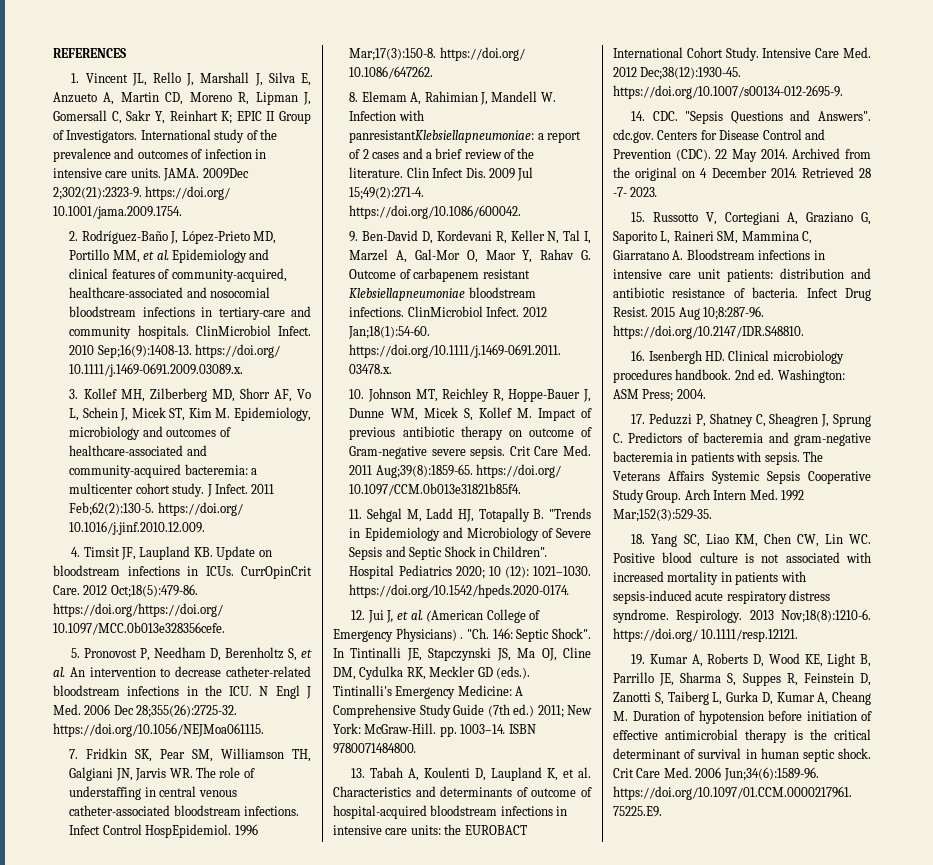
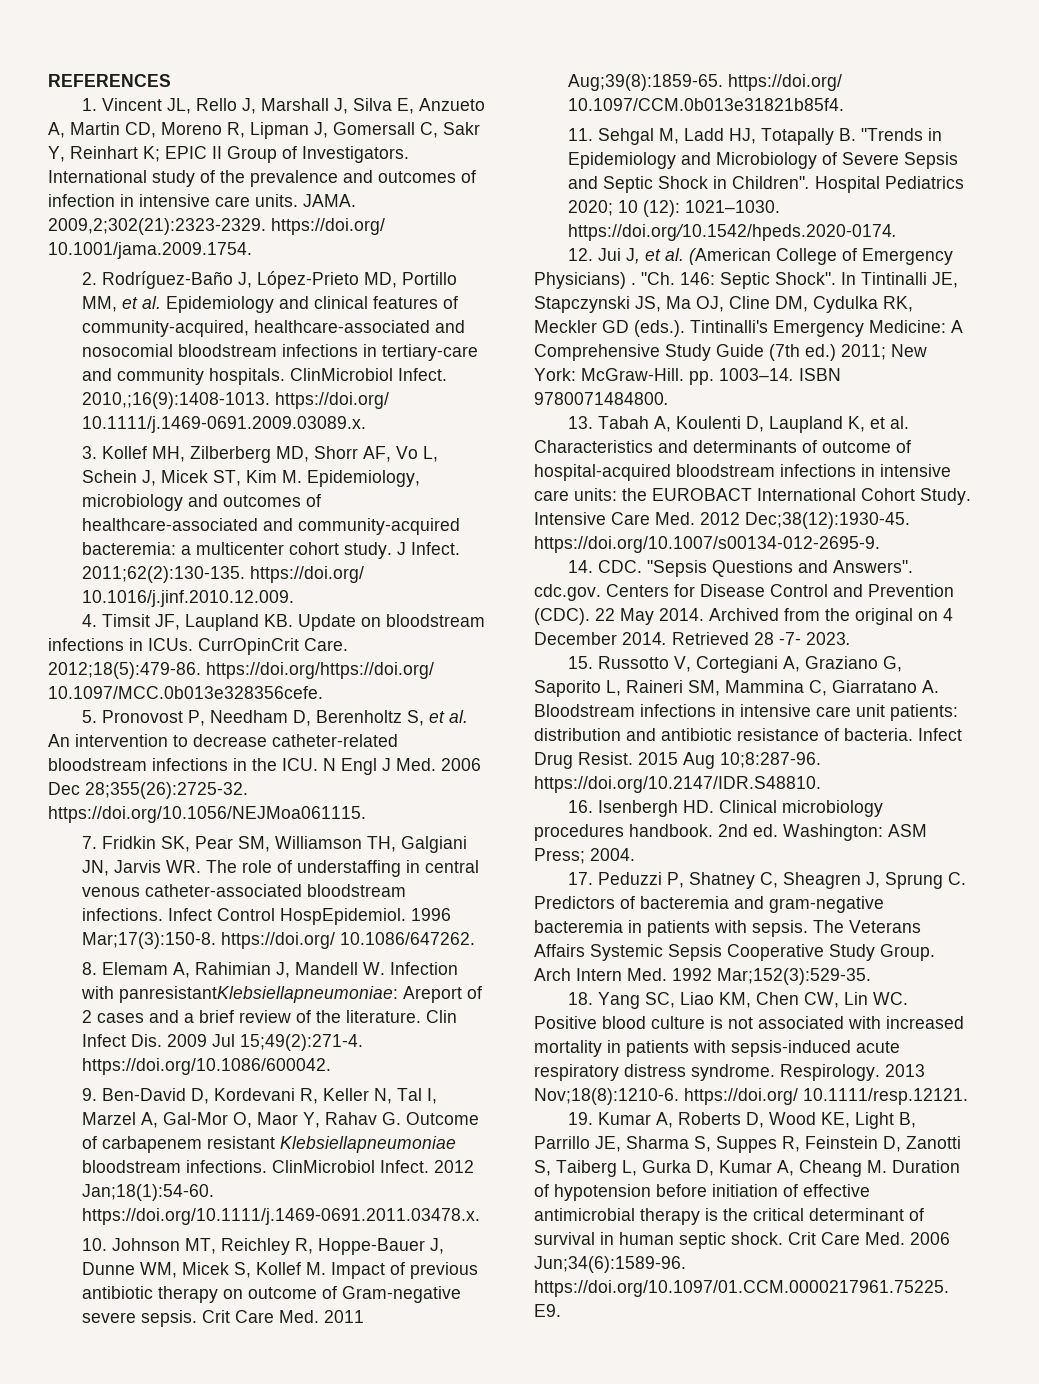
- 2009Dec 2;302(21):2323-9. https://doi.org/ 10.1001/jama.2009.1754.
+ 2009,2;302(21):2323-2329. https://doi.org/ 10.1001/jama.2009.1754.
- 2010 Sep;16(9):1408-13. https://doi.org/ 10.1111/j.1469-0691.2009.03089.x.
+ 2010,;16(9):1408-1013. https://doi.org/ 10.1111/j.1469-0691.2009.03089.x.
- 2011 Feb;62(2):130-5. https://doi.org/ 10.1016/j.jinf.2010.12.009.
+ 2011;62(2):130-135. https://doi.org/ 10.1016/j.jinf.2010.12.009.
- 2012 Oct;18(5):479-86. https://doi.org/https://doi.org/ 10.1097/MCC.0b013e328356cefe.
+ 2012;18(5):479-86. https://doi.org/https://doi.org/ 10.1097/MCC.0b013e328356cefe.
- 8. Elemam A, Rahimian J, Mandell W. Infection with panresistantKlebsiellapneumoniae: a report of 2 cases and a brief review of the literature.
+ 8. Elemam A, Rahimian J, Mandell W. Infection with panresistantKlebsiellapneumoniae: Areport of 2 cases and a brief review of the literature.

